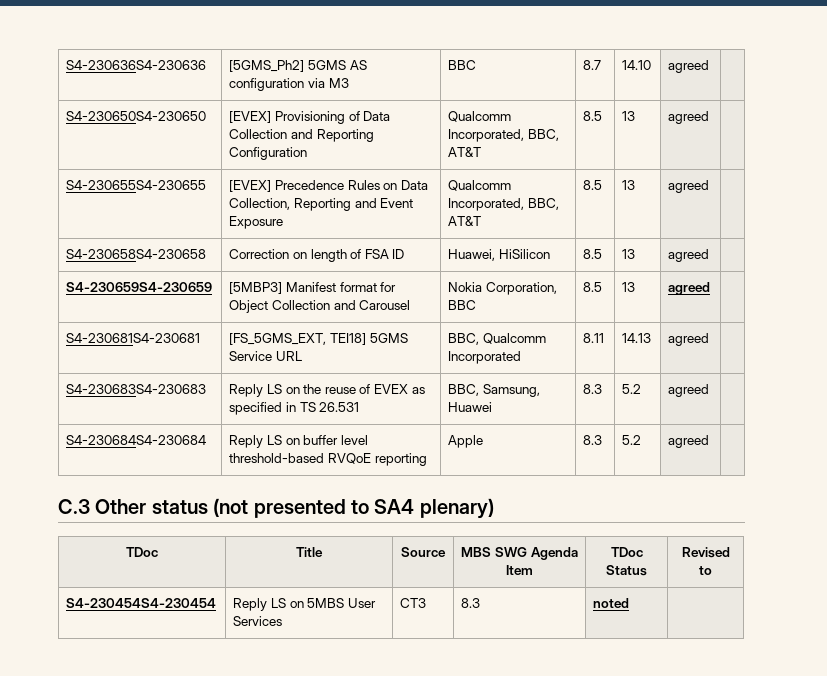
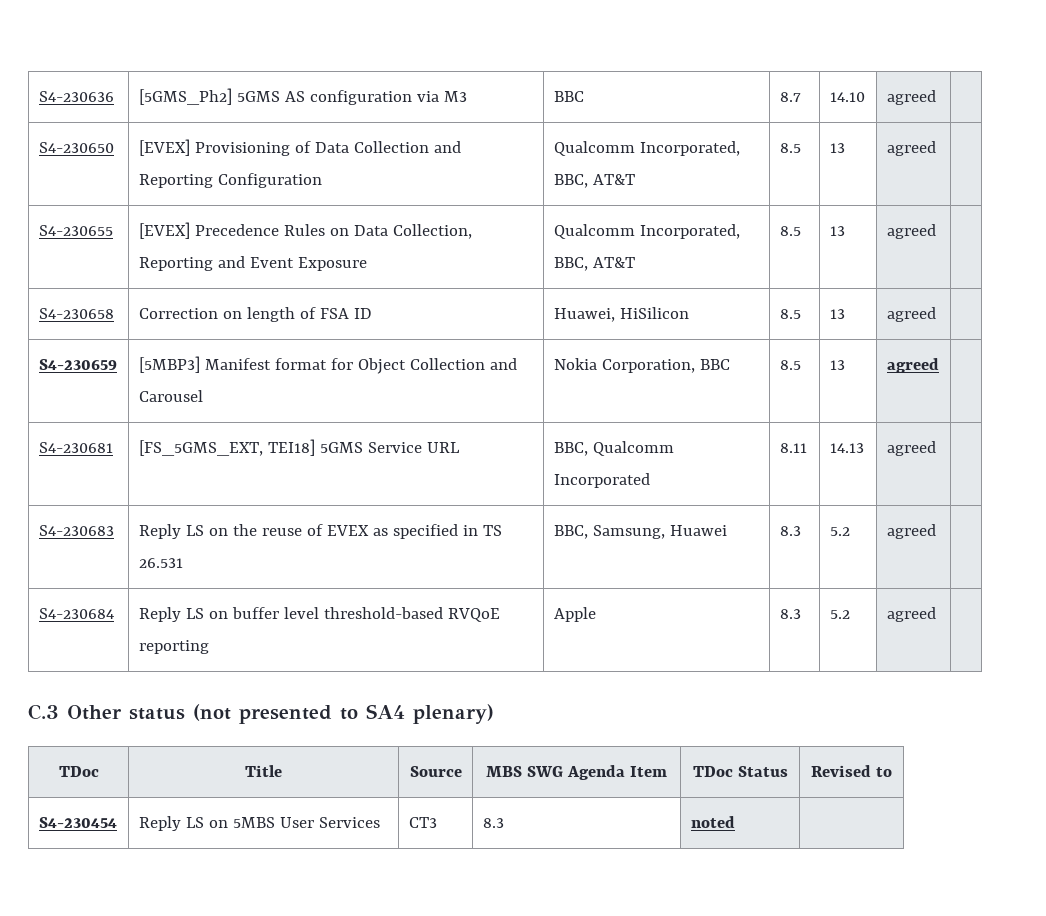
- S4-230636S4-230636 | [5GMS_Ph2] 5GMS AS configuration via M3 | BBC | 8.7 | 14.10 | agreed |
+ S4-230636 | [5GMS_Ph2] 5GMS AS configuration via M3 | BBC | 8.7 | 14.10 | agreed |
- S4-230650S4-230650 | [EVEX] Provisioning of Data Collection and Reporting Configuration | Qualcomm Incorporated, BBC, AT&T | 8.5 | 13 | agreed |
+ S4-230650 | [EVEX] Provisioning of Data Collection and Reporting Configuration | Qualcomm Incorporated, BBC, AT&T | 8.5 | 13 | agreed |
- S4-230655S4-230655 | [EVEX] Precedence Rules on Data Collection, Reporting and Event Exposure | Qualcomm Incorporated, BBC, AT&T | 8.5 | 13 | agreed |
+ S4-230655 | [EVEX] Precedence Rules on Data Collection, Reporting and Event Exposure | Qualcomm Incorporated, BBC, AT&T | 8.5 | 13 | agreed |
- S4-230658S4-230658 | Correction on length of FSA ID | Huawei, HiSilicon | 8.5 | 13 | agreed |
+ S4-230658 | Correction on length of FSA ID | Huawei, HiSilicon | 8.5 | 13 | agreed |
- S4-230659S4-230659 | [5MBP3] Manifest format for Object Collection and Carousel | Nokia Corporation, BBC | 8.5 | 13 | agreed |
+ S4-230659 | [5MBP3] Manifest format for Object Collection and Carousel | Nokia Corporation, BBC | 8.5 | 13 | agreed |
- S4-230681S4-230681 | [FS_5GMS_EXT, TEI18] 5GMS Service URL | BBC, Qualcomm Incorporated | 8.11 | 14.13 | agreed |
+ S4-230681 | [FS_5GMS_EXT, TEI18] 5GMS Service URL | BBC, Qualcomm Incorporated | 8.11 | 14.13 | agreed |
- S4-230683S4-230683 | Reply LS on the reuse of EVEX as specified in TS 26.531 | BBC, Samsung, Huawei | 8.3 | 5.2 | agreed |
+ S4-230683 | Reply LS on the reuse of EVEX as specified in TS 26.531 | BBC, Samsung, Huawei | 8.3 | 5.2 | agreed |
- S4-230684S4-230684 | Reply LS on buffer level threshold-based RVQoE reporting | Apple | 8.3 | 5.2 | agreed |
+ S4-230684 | Reply LS on buffer level threshold-based RVQoE reporting | Apple | 8.3 | 5.2 | agreed |
- S4-230454S4-230454 | Reply LS on 5MBS User Services | CT3 | 8.3 | noted |
+ S4-230454 | Reply LS on 5MBS User Services | CT3 | 8.3 | noted |

